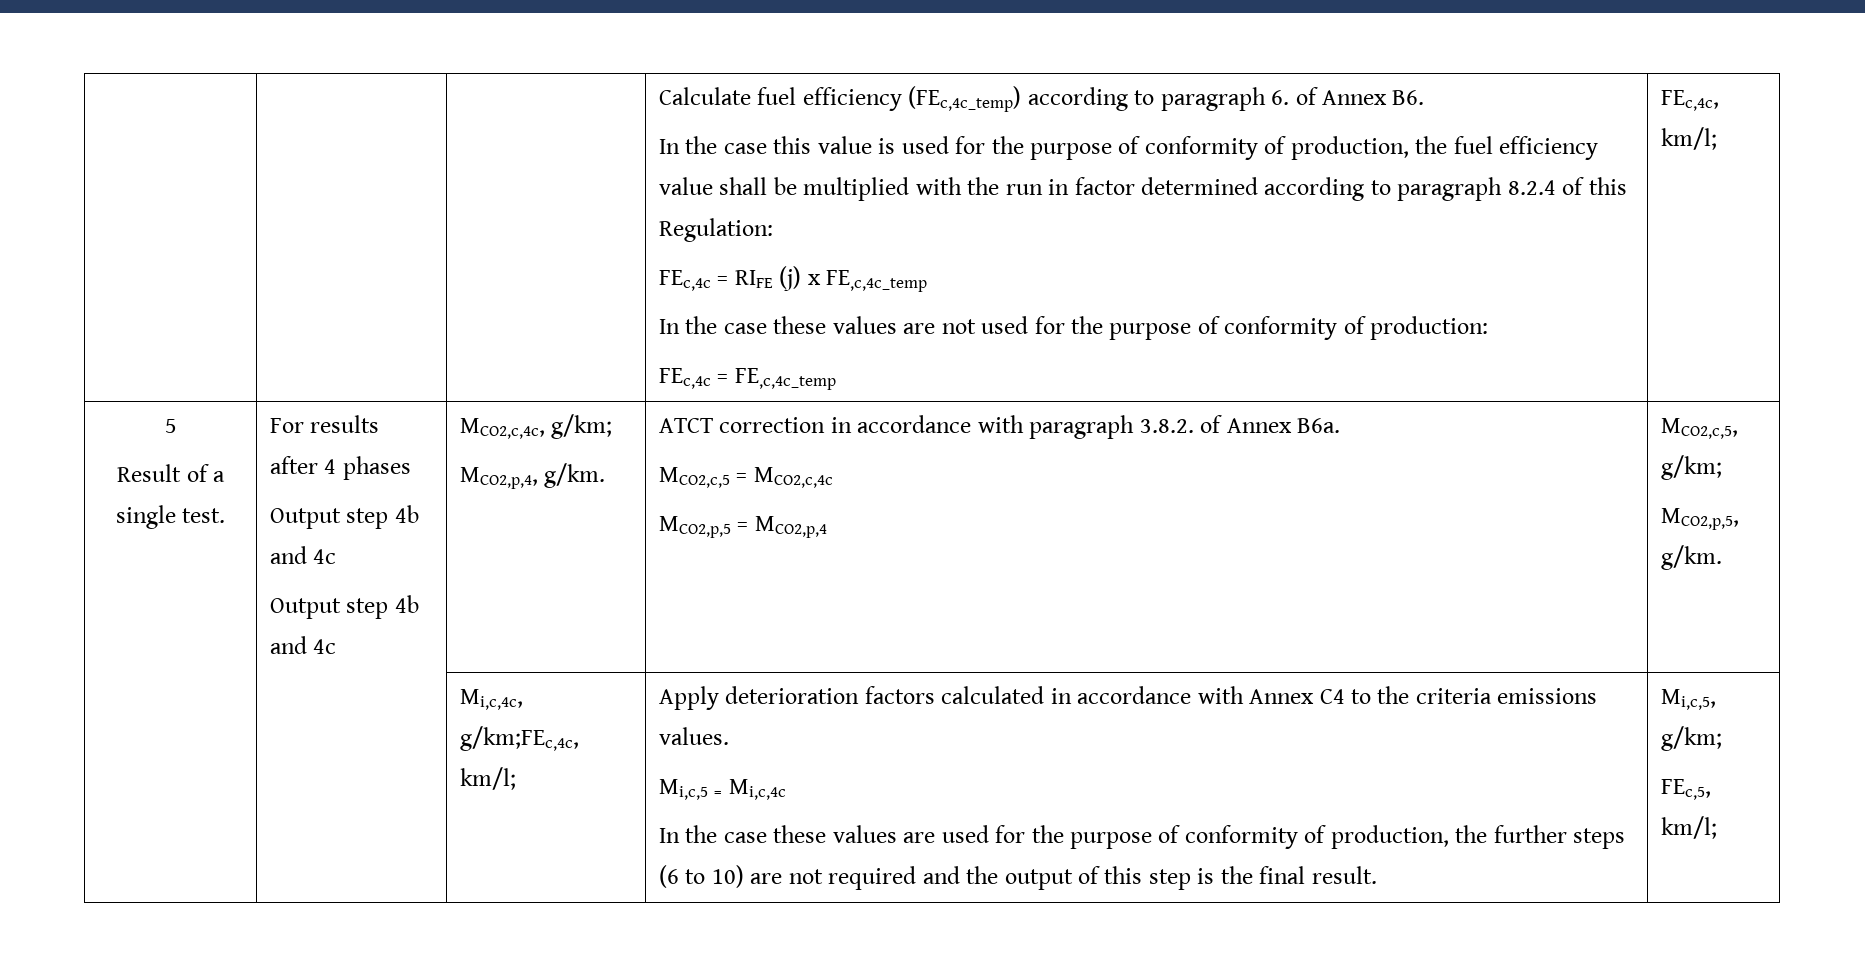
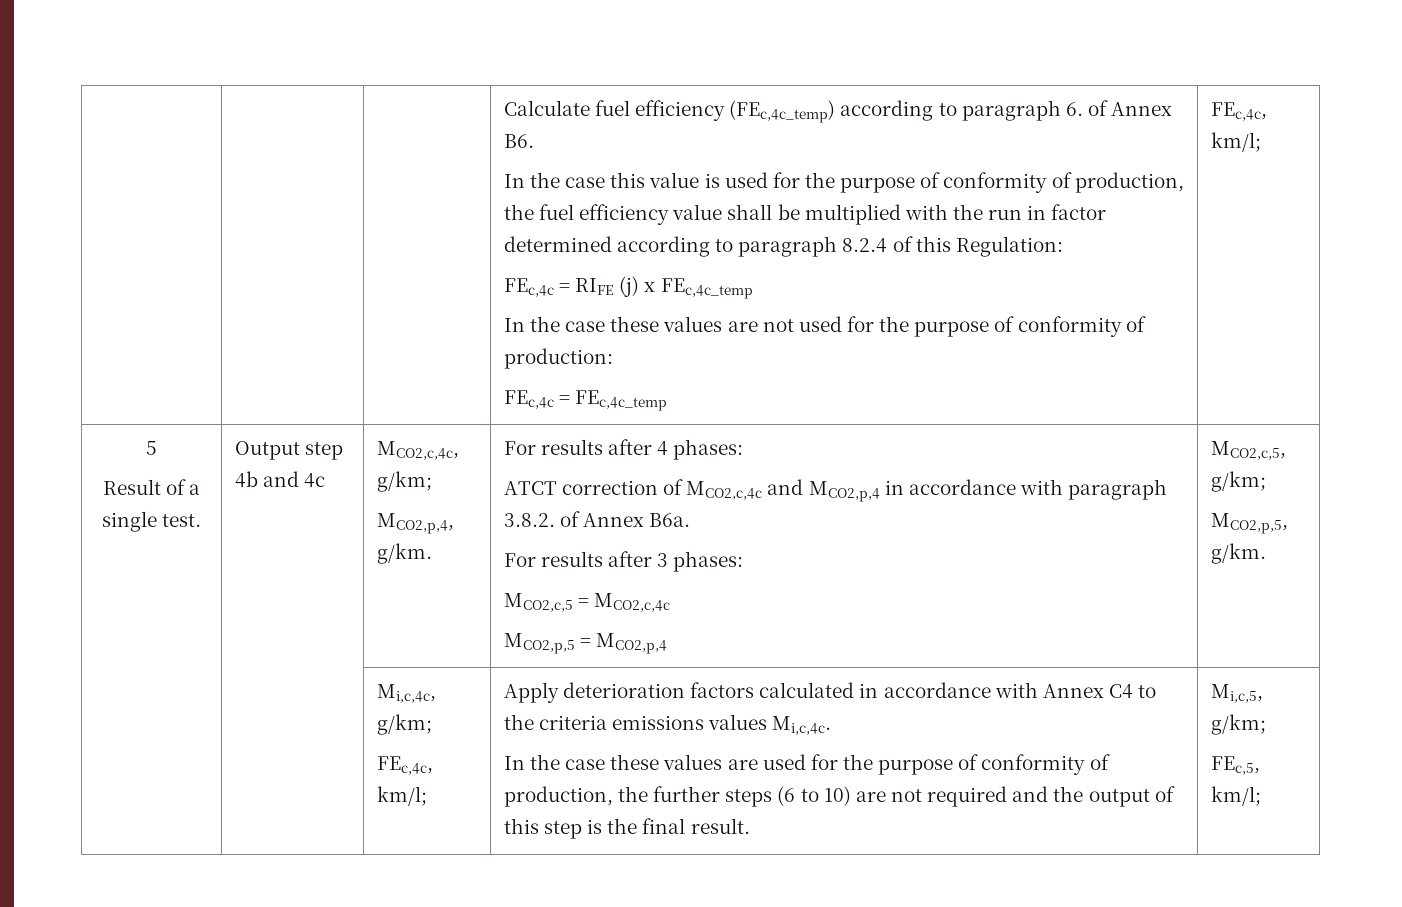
- FEc,4c = RIFE (j) x FE,c,4c_temp
+ FEc,4c = RIFE (j) x FEc,4c_temp
- FEc,4c = FE,c,4c_temp
+ FEc,4c = FEc,4c_temp
- For results after 4 phases
- Output step 4b and 4c
- ATCT correction in accordance with paragraph 3.8.2. of Annex B6a.
+ For results after 4 phases:
+ ATCT correction of MCO2,c,4c and MCO2,p,4 in accordance with paragraph 3.8.2. of Annex B6a.
+ For results after 3 phases:
- Mi,c,4c, g/km;FEc,4c, km/l;
+ Mi,c,4c, g/km;
+ FEc,4c, km/l;
- Apply deterioration factors calculated in accordance with Annex C4 to the criteria emissions values.
- Mi,c,5 = Mi,c,4c
+ Apply deterioration factors calculated in accordance with Annex C4 to the criteria emissions values Mi,c,4c.

